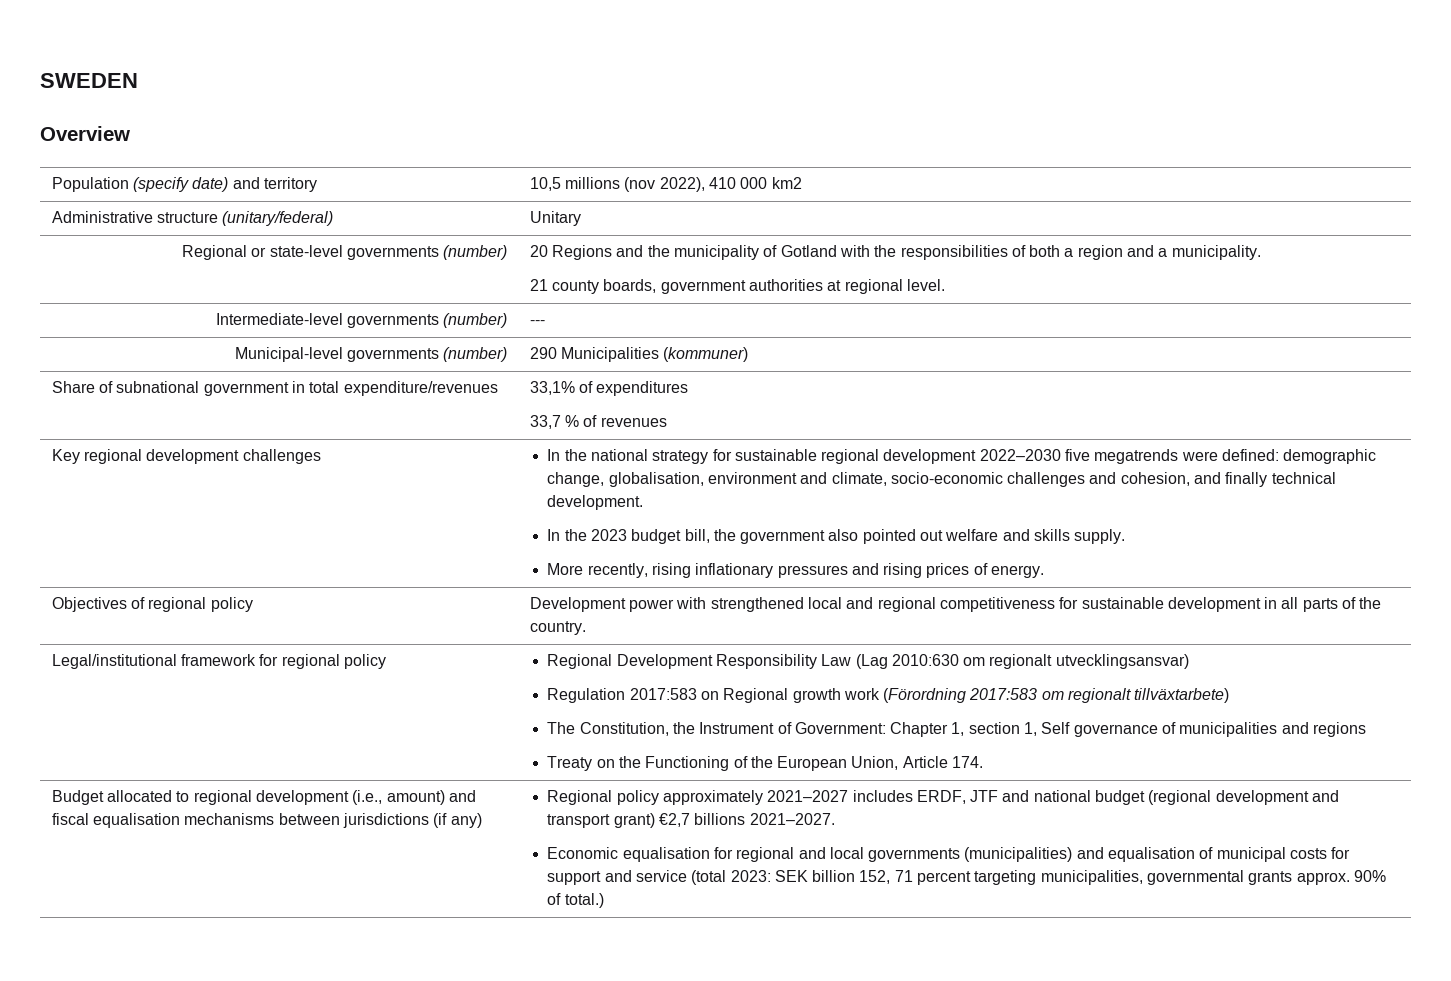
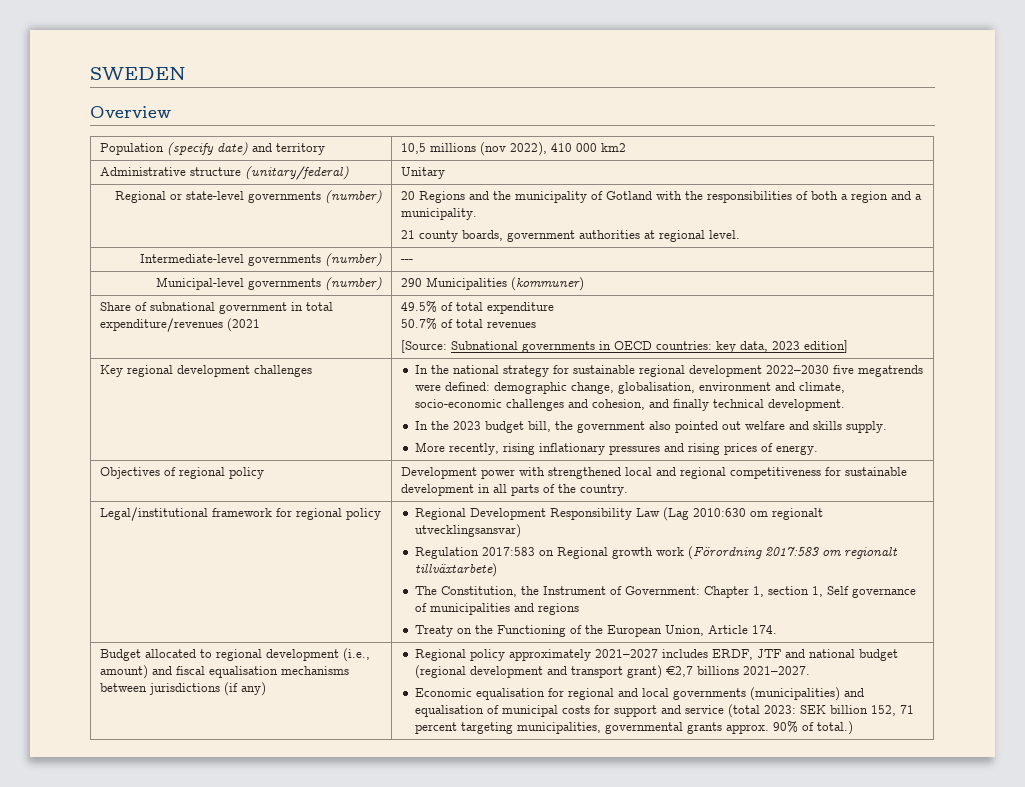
- Share of subnational government in total expenditure/revenues | 33,1% of expenditures
- 33,7 % of revenues
+ Share of subnational government in total expenditure/revenues (2021 | 49.5% of total expenditure
+ 50.7% of total revenues
+ [Source: Subnational governments in OECD countries: key data, 2023 edition]

